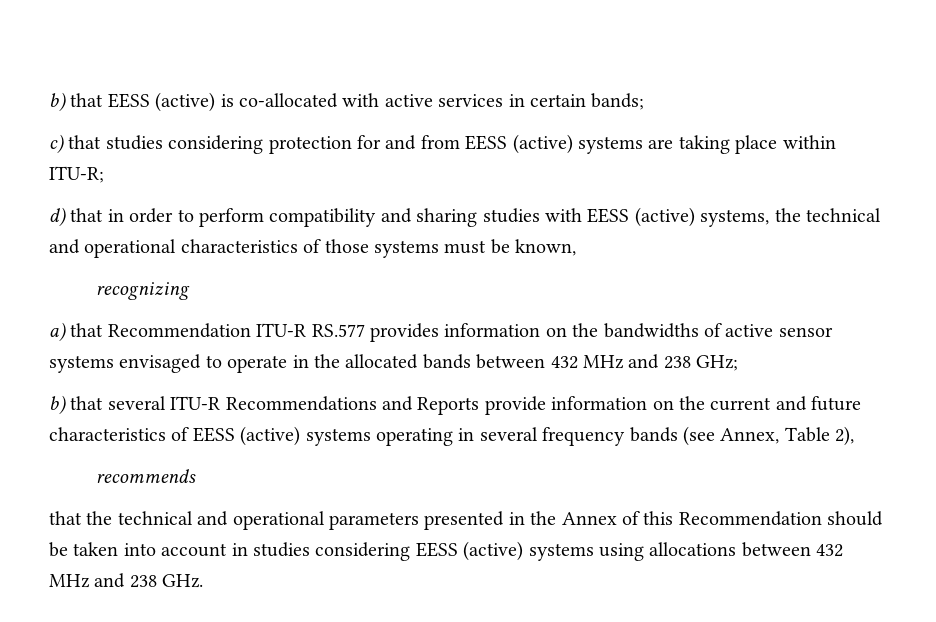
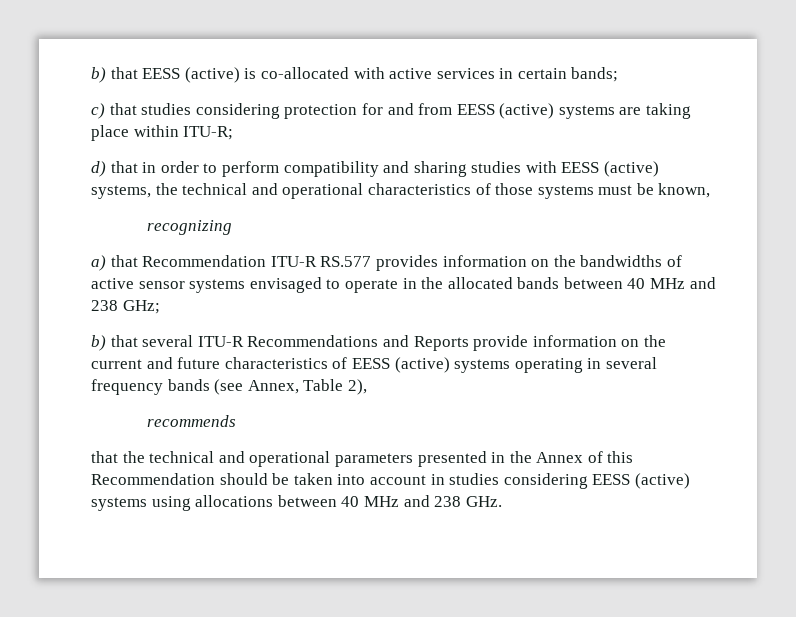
- a) that Recommendation ITU-R RS.577 provides information on the bandwidths of active sensor systems envisaged to operate in the allocated bands between 432 MHz and 238 GHz;
+ a) that Recommendation ITU-R RS.577 provides information on the bandwidths of active sensor systems envisaged to operate in the allocated bands between 40 MHz and 238 GHz;
- that the technical and operational parameters presented in the Annex of this Recommendation should be taken into account in studies considering EESS (active) systems using allocations between 432 MHz and 238 GHz.
+ that the technical and operational parameters presented in the Annex of this Recommendation should be taken into account in studies considering EESS (active) systems using allocations between 40 MHz and 238 GHz.

